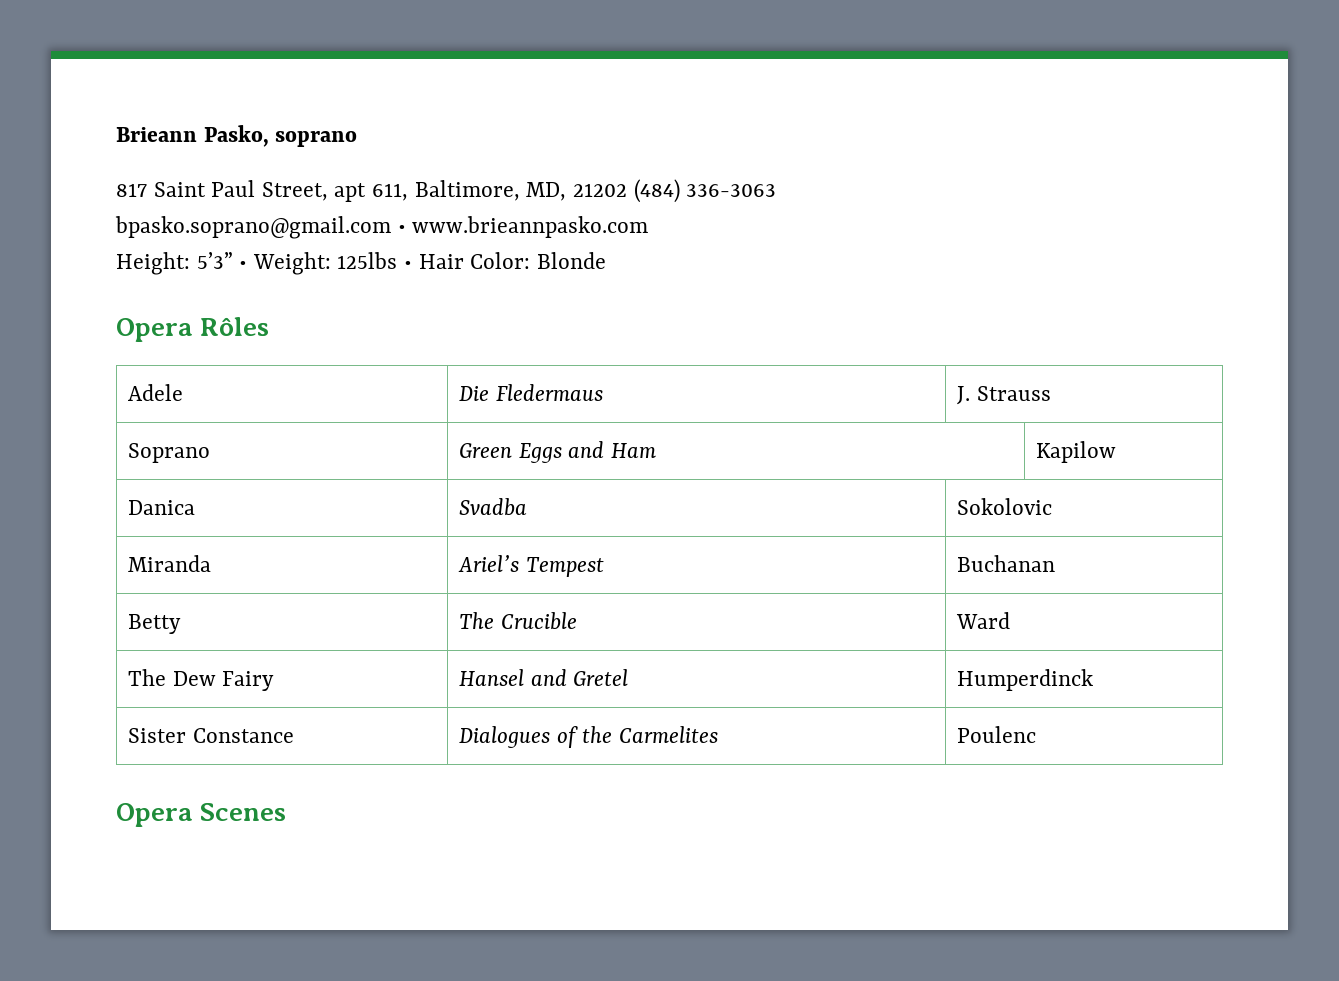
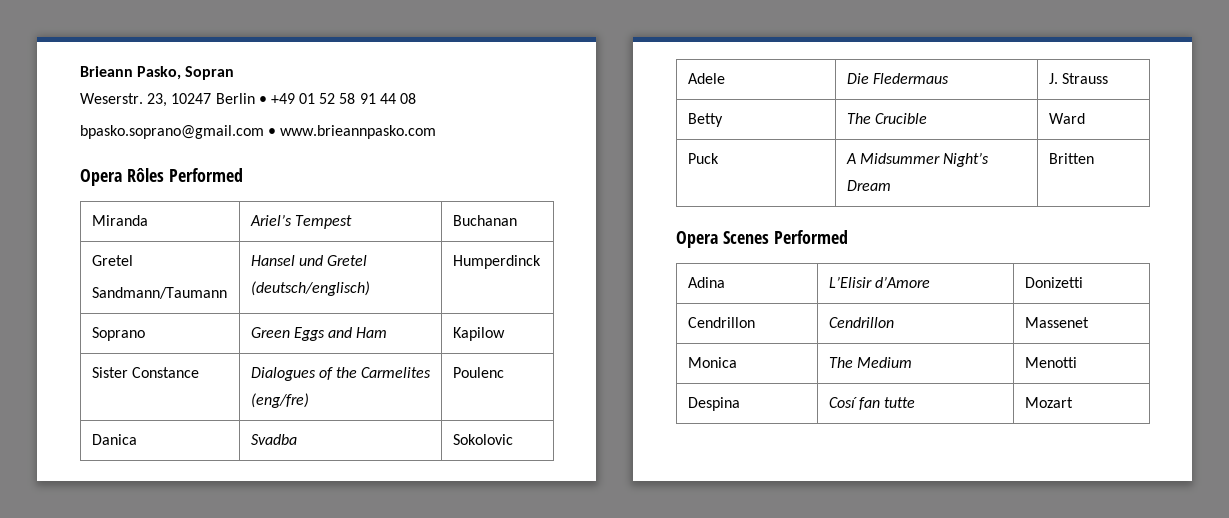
- Brieann Pasko, soprano
- 817 Saint Paul Street, apt 611, Baltimore, MD, 21202 (484) 336-3063
+ Brieann Pasko, Sopran
+ Weserstr. 23, 10247 Berlin • +49 01 52 58 91 44 08
  bpasko.soprano@gmail.com • www.brieannpasko.com
- Height: 5’3” • Weight: 125lbs • Hair Color: Blonde
- Opera Rôles
- Adele | Die Fledermaus | J. Strauss
+ Opera Rôles Performed
+ Miranda | Ariel’s Tempest | Buchanan
+ Gretel
+ Sandmann/Taumann | Hansel und Gretel (deutsch/englisch) | Humperdinck
+ Sister Constance | Dialogues of the Carmelites (eng/fre) | Poulenc
  Danica | Svadba | Sokolovic
- Miranda | Ariel’s Tempest | Buchanan
+ Adele | Die Fledermaus | J. Strauss
  Betty | The Crucible | Ward
- The Dew Fairy | Hansel and Gretel | Humperdinck
- Sister Constance | Dialogues of the Carmelites | Poulenc
- Opera Scenes
+ Puck | A Midsummer Night’s Dream | Britten
+ Opera Scenes Performed
+ Adina | L’Elisir d’Amore | Donizetti
+ Cendrillon | Cendrillon | Massenet
+ Monica | The Medium | Menotti
+ Despina | Cosí fan tutte | Mozart

